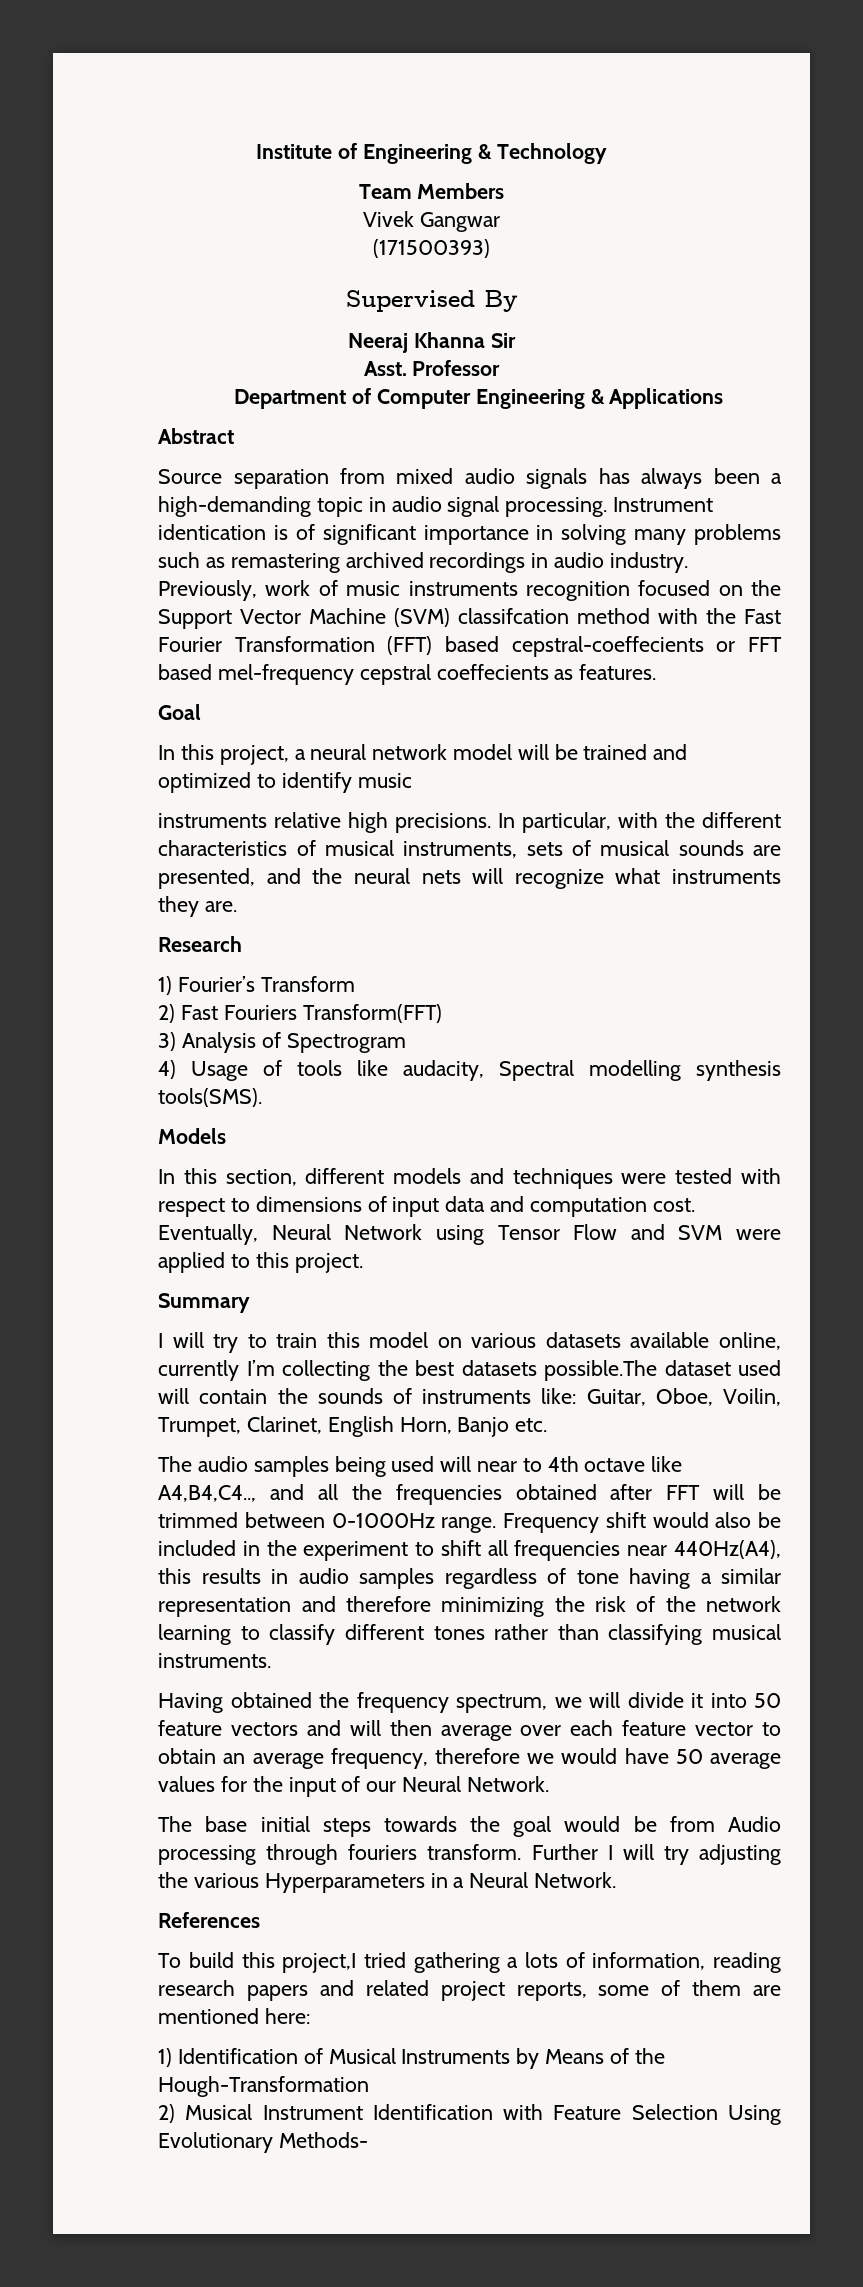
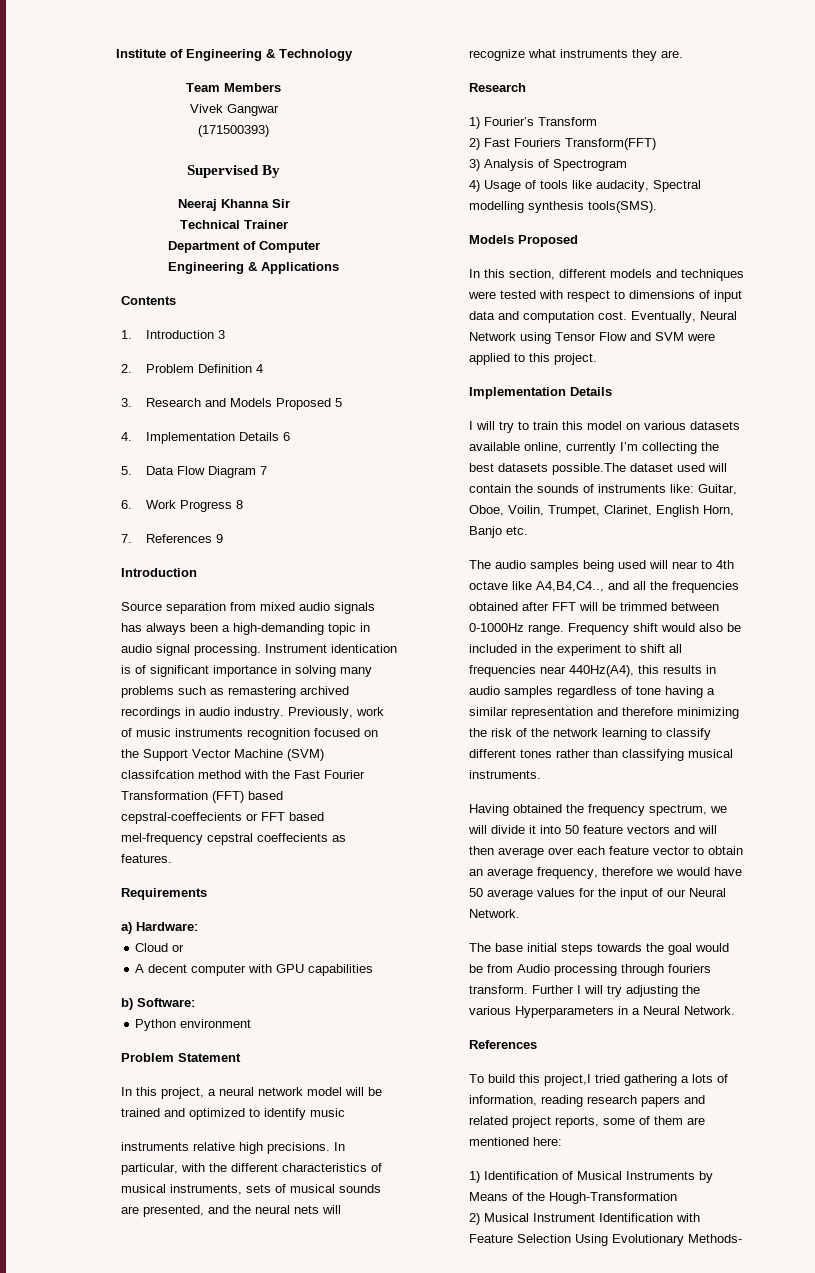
- Asst. Professor
+ Technical Trainer
- Abstract
+ Contents
+ 1. Introduction 3
+ 2. Problem Definition 4
+ 3. Research and Models Proposed 5
+ 4. Implementation Details 6
+ 5. Data Flow Diagram 7
+ 6. Work Progress 8
+ 7. References 9
+ Introduction
- Goal
+ Requirements
+ a) Hardware:
+ Cloud or
+ A decent computer with GPU capabilities
+ b) Software:
+ Python environment
+ Problem Statement
  4) Usage of tools like audacity, Spectral modelling synthesis tools(SMS).
- Models
+ Models Proposed
  Eventually, Neural Network using Tensor Flow and SVM were applied to this project.
- Summary
+ Implementation Details

